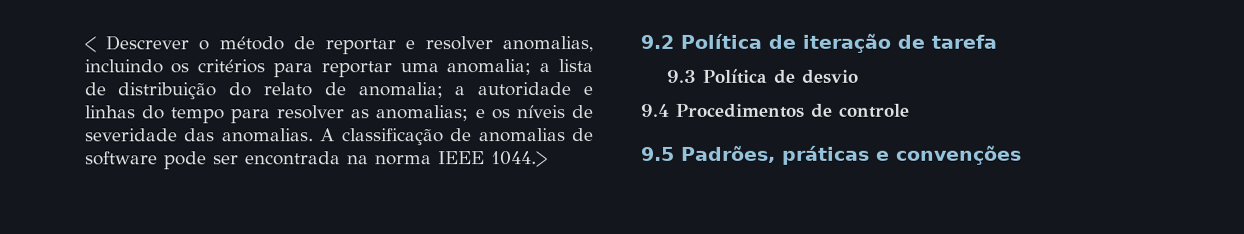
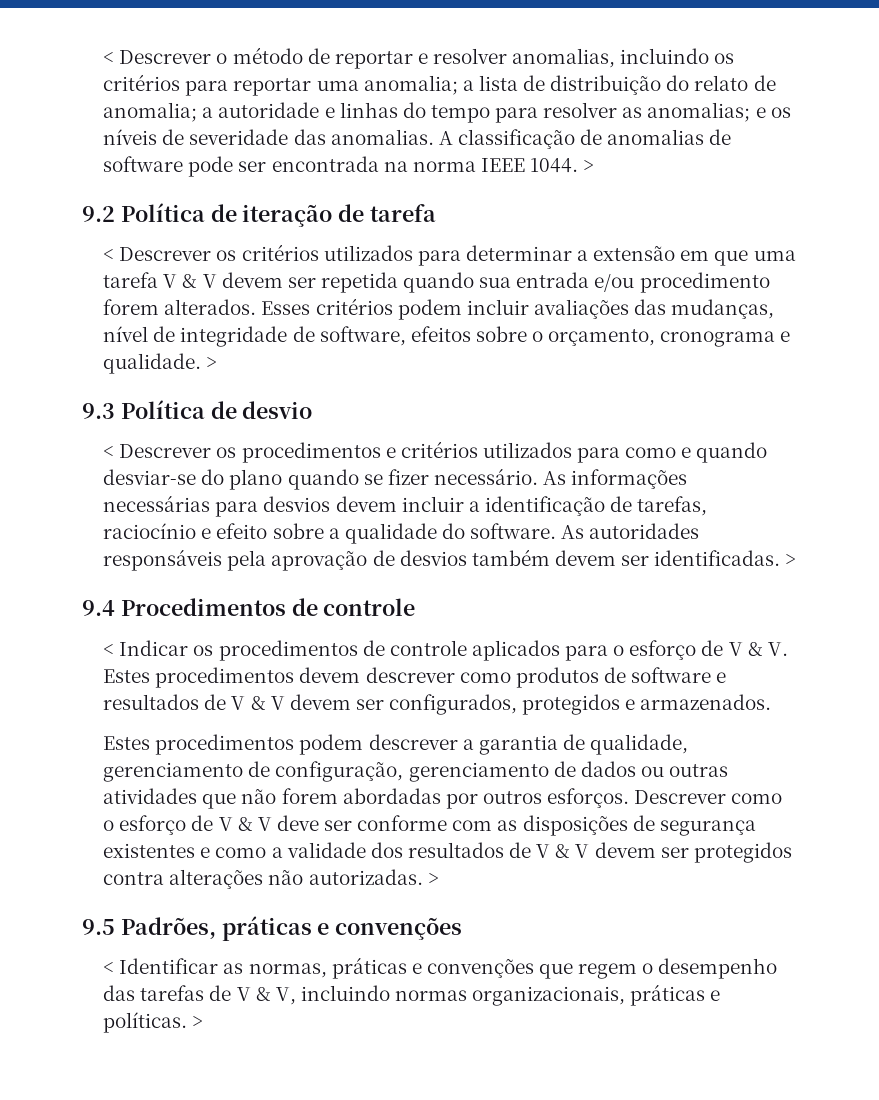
- A classificação de anomalias de software pode ser encontrada na norma IEEE 1044.>
+ A classificação de anomalias de software pode ser encontrada na norma IEEE 1044. >
+ < Descrever os critérios utilizados para determinar a extensão em que uma tarefa V & V devem ser repetida quando sua entrada e/ou procedimento forem alterados. Esses critérios podem incluir avaliações das mudanças, nível de integridade de software, efeitos sobre o orçamento, cronograma e qualidade. >
  9.3 Política de desvio
+ < Descrever os procedimentos e critérios utilizados para como e quando desviar-se do plano quando se fizer necessário. As informações necessárias para desvios devem incluir a identificação de tarefas, raciocínio e efeito sobre a qualidade do software. As autoridades responsáveis pela aprovação de desvios também devem ser identificadas. >
  9.4 Procedimentos de controle
+ < Indicar os procedimentos de controle aplicados para o esforço de V & V. Estes procedimentos devem descrever como produtos de software e resultados de V & V devem ser configurados, protegidos e armazenados.
+ Estes procedimentos podem descrever a garantia de qualidade, gerenciamento de configuração, gerenciamento de dados ou outras atividades que não forem abordadas por outros esforços. Descrever como o esforço de V & V deve ser conforme com as disposições de segurança existentes e como a validade dos resultados de V & V devem ser protegidos contra alterações não autorizadas. >
+ < Identificar as normas, práticas e convenções que regem o desempenho das tarefas de V & V, incluindo normas organizacionais, práticas e políticas. >

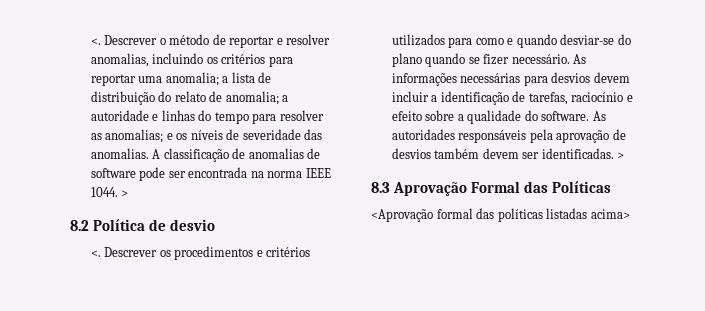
- < Descrever o método de reportar e resolver anomalias, incluindo os critérios para reportar uma anomalia; a lista de distribuição do relato de anomalia; a autoridade e linhas do tempo para resolver as anomalias; e os níveis de severidade das anomalias.
+ <. Descrever o método de reportar e resolver anomalias, incluindo os critérios para reportar uma anomalia; a lista de distribuição do relato de anomalia; a autoridade e linhas do tempo para resolver as anomalias; e os níveis de severidade das anomalias.
- 9.2 Política de iteração de tarefa
- < Descrever os critérios utilizados para determinar a extensão em que uma tarefa V & V devem ser repetida quando sua entrada e/ou procedimento forem alterados. Esses critérios podem incluir avaliações das mudanças, nível de integridade de software, efeitos sobre o orçamento, cronograma e qualidade. >
- 9.3 Política de desvio
+ 8.2 Política de desvio
- < Descrever os procedimentos e critérios utilizados para como e quando desviar-se do plano quando se fizer necessário.
+ <. Descrever os procedimentos e critérios utilizados para como e quando desviar-se do plano quando se fizer necessário.
- 9.4 Procedimentos de controle
- < Indicar os procedimentos de controle aplicados para o esforço de V & V. Estes procedimentos devem descrever como produtos de software e resultados de V & V devem ser configurados, protegidos e armazenados.
- Estes procedimentos podem descrever a garantia de qualidade, gerenciamento de configuração, gerenciamento de dados ou outras atividades que não forem abordadas por outros esforços. Descrever como o esforço de V & V deve ser conforme com as disposições de segurança existentes e como a validade dos resultados de V & V devem ser protegidos contra alterações não autorizadas. >
- 9.5 Padrões, práticas e convenções
- < Identificar as normas, práticas e convenções que regem o desempenho das tarefas de V & V, incluindo normas organizacionais, práticas e políticas. >
+ 8.3 Aprovação Formal das Políticas
+ <Aprovação formal das políticas listadas acima>

